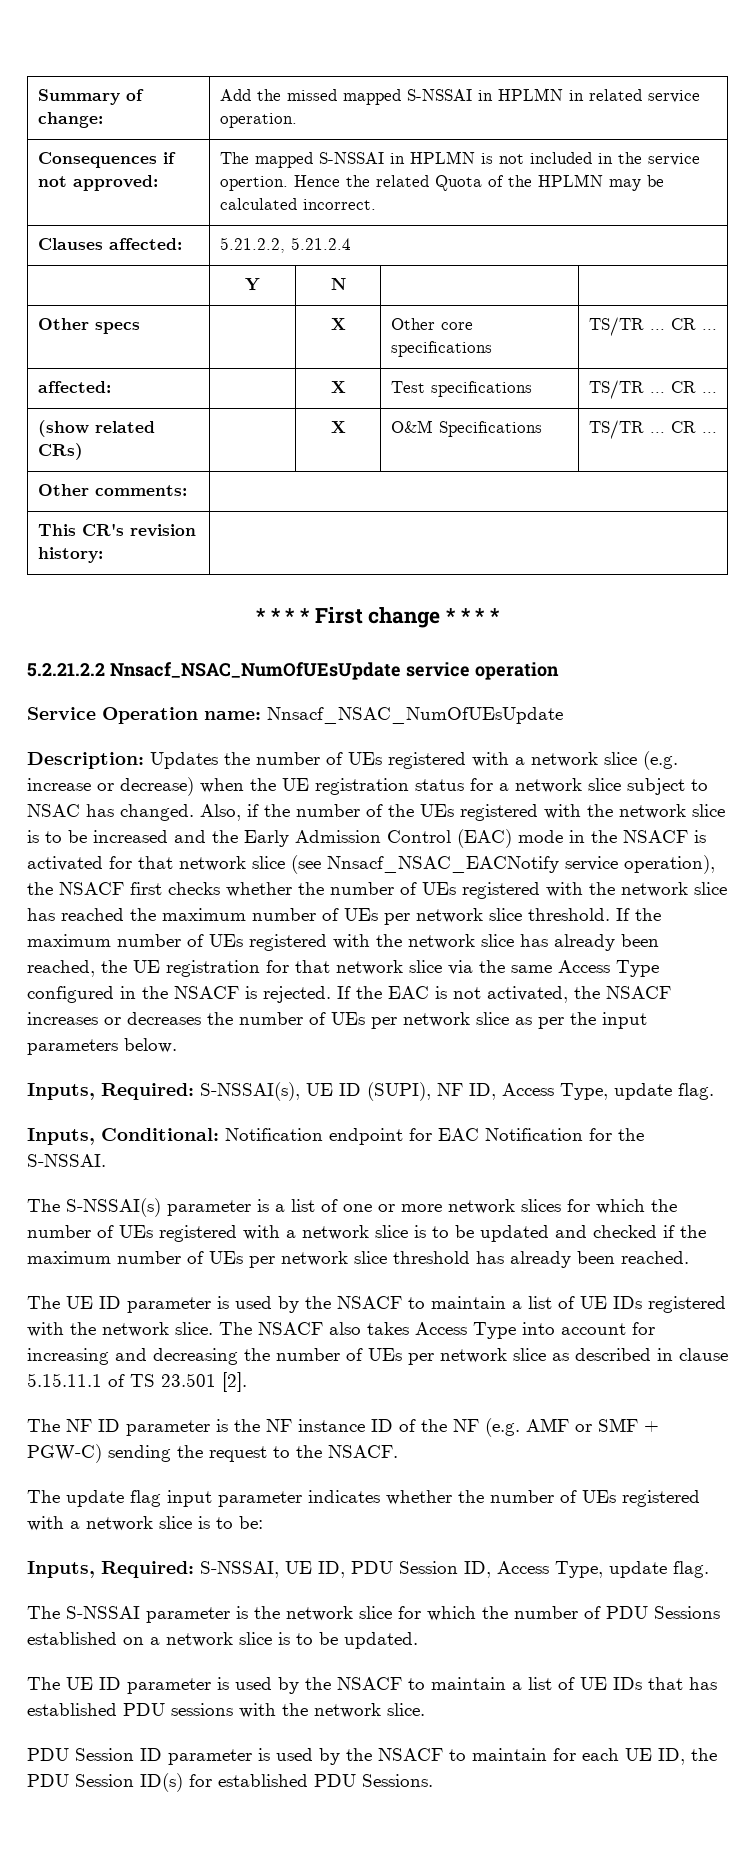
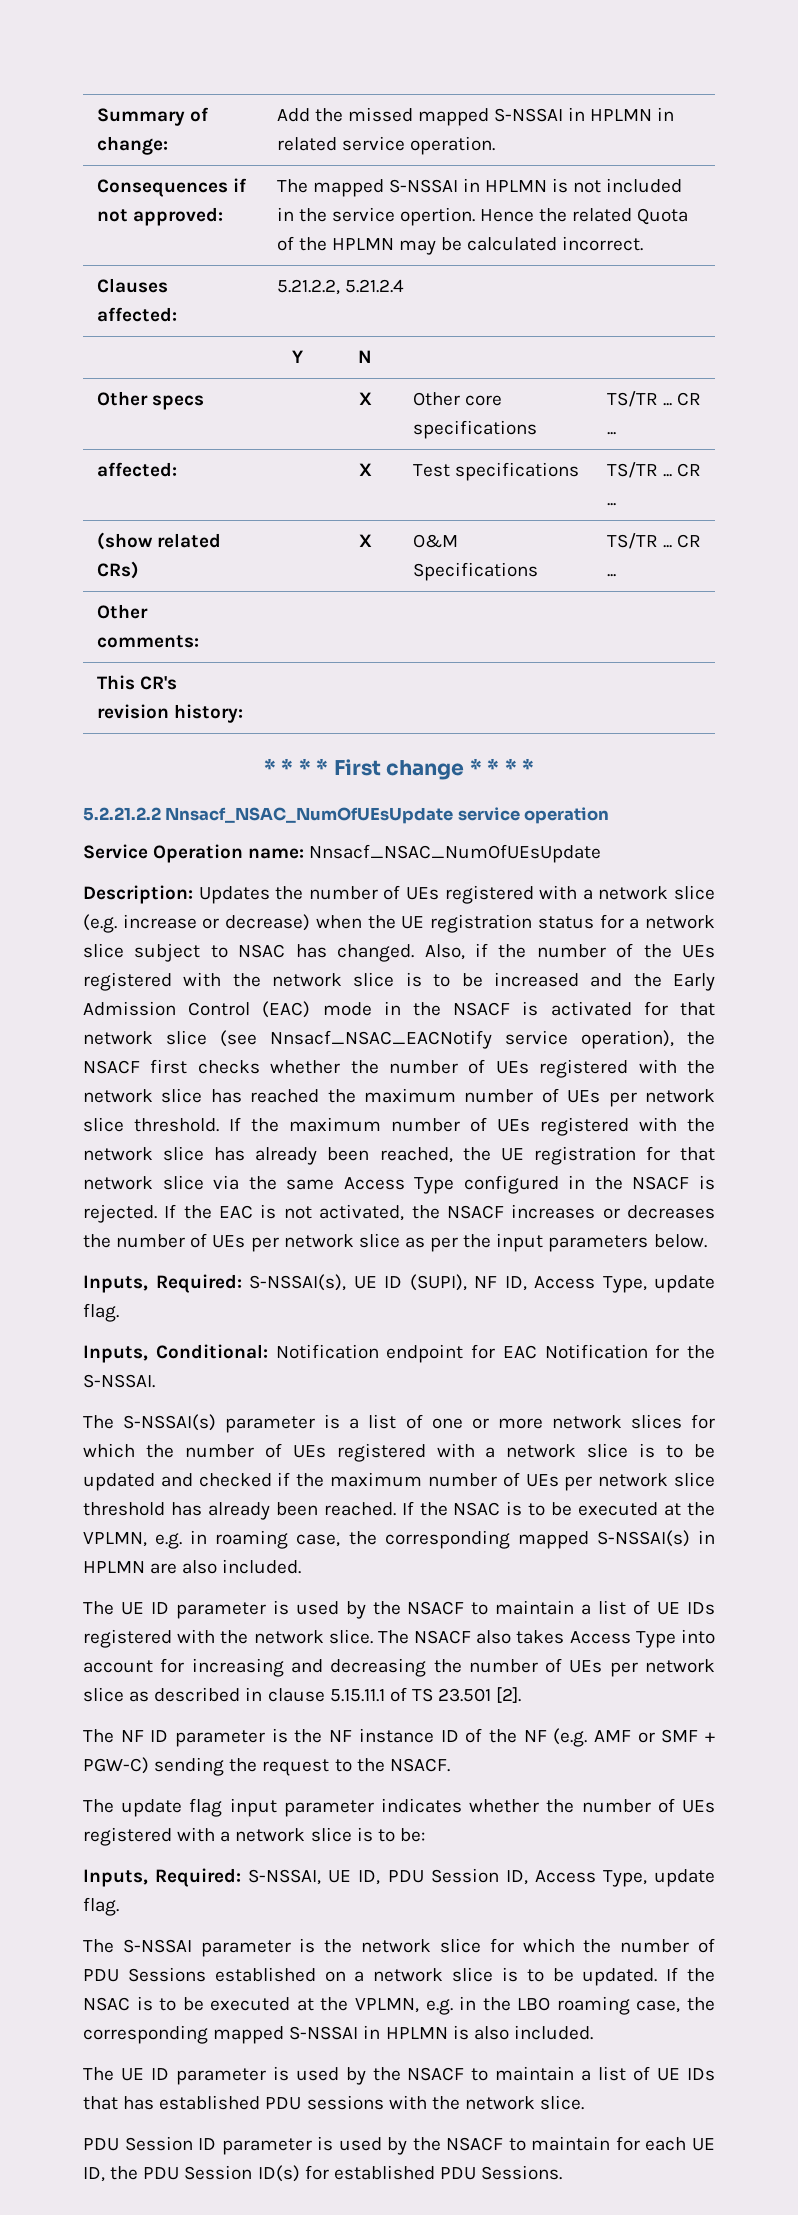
+ If the NSAC is to be executed at the VPLMN, e.g. in roaming case, the corresponding mapped S-NSSAI(s) in HPLMN are also included.
+ If the NSAC is to be executed at the VPLMN, e.g. in the LBO roaming case, the corresponding mapped S-NSSAI in HPLMN is also included.

